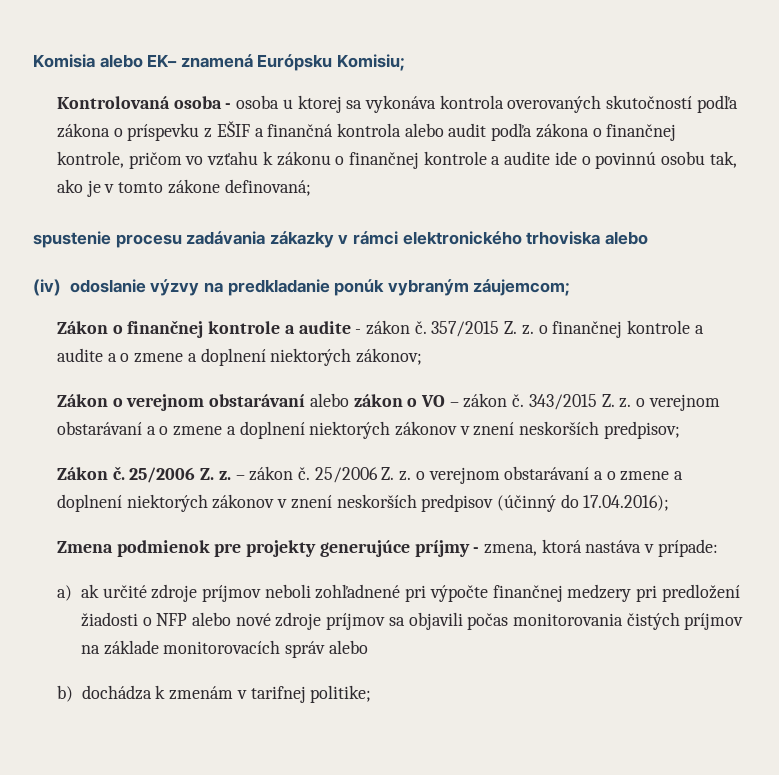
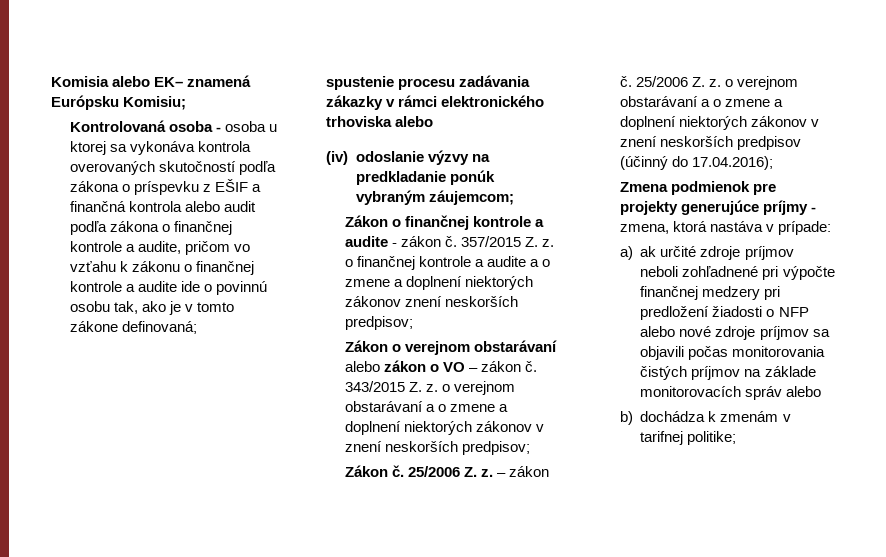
- Kontrolovaná osoba - osoba u ktorej sa vykonáva kontrola overovaných skutočností podľa zákona o príspevku z EŠIF a finančná kontrola alebo audit podľa zákona o finančnej kontrole, pričom vo vzťahu k zákonu o finančnej kontrole a audite ide o povinnú osobu tak, ako je v tomto zákone definovaná;
+ Kontrolovaná osoba - osoba u ktorej sa vykonáva kontrola overovaných skutočností podľa zákona o príspevku z EŠIF a finančná kontrola alebo audit podľa zákona o finančnej kontrole a audite, pričom vo vzťahu k zákonu o finančnej kontrole a audite ide o povinnú osobu tak, ako je v tomto zákone definovaná;
- 357/2015 Z. z. o finančnej kontrole a audite a o zmene a doplnení niektorých zákonov;
+ 357/2015 Z. z. o finančnej kontrole a audite a o zmene a doplnení niektorých zákonov znení neskorších predpisov;

